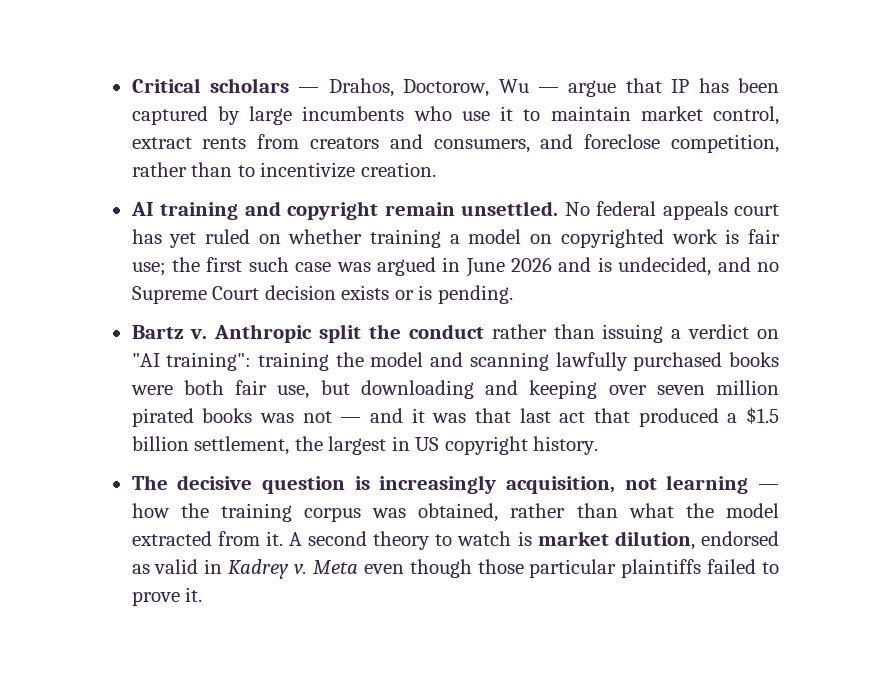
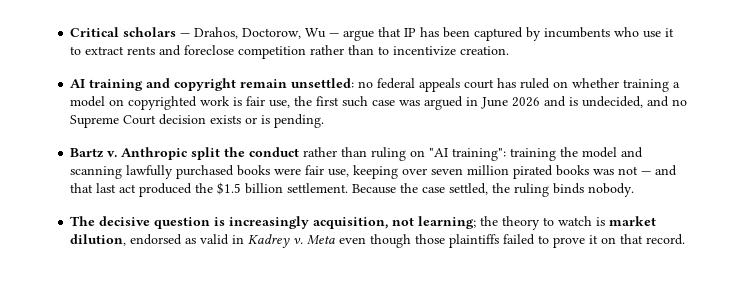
- Critical scholars — Drahos, Doctorow, Wu — argue that IP has been captured by large incumbents who use it to maintain market control, extract rents from creators and consumers, and foreclose competition, rather than to incentivize creation.
+ Critical scholars — Drahos, Doctorow, Wu — argue that IP has been captured by incumbents who use it to extract rents and foreclose competition rather than to incentivize creation.
- AI training and copyright remain unsettled. No federal appeals court has yet ruled on whether training a model on copyrighted work is fair use; the first such case was argued in June 2026 and is undecided, and no Supreme Court decision exists or is pending.
+ AI training and copyright remain unsettled: no federal appeals court has ruled on whether training a model on copyrighted work is fair use, the first such case was argued in June 2026 and is undecided, and no Supreme Court decision exists or is pending.
- Anthropic split the conduct rather than issuing a verdict on "AI training": training the model and scanning lawfully purchased books were both fair use, but downloading and keeping over seven million pirated books was not — and it was that last act that produced a $1.5 billion settlement, the largest in US copyright history.
+ Anthropic split the conduct rather than ruling on "AI training": training the model and scanning lawfully purchased books were fair use, keeping over seven million pirated books was not — and that last act produced the $1.5 billion settlement. Because the case settled, the ruling binds nobody.
- The decisive question is increasingly acquisition, not learning — how the training corpus was obtained, rather than what the model extracted from it. A second theory to watch is market dilution, endorsed as valid in Kadrey v.
+ The decisive question is increasingly acquisition, not learning; the theory to watch is market dilution, endorsed as valid in Kadrey v.
- Meta even though those particular plaintiffs failed to prove it.
+ Meta even though those plaintiffs failed to prove it on that record.

